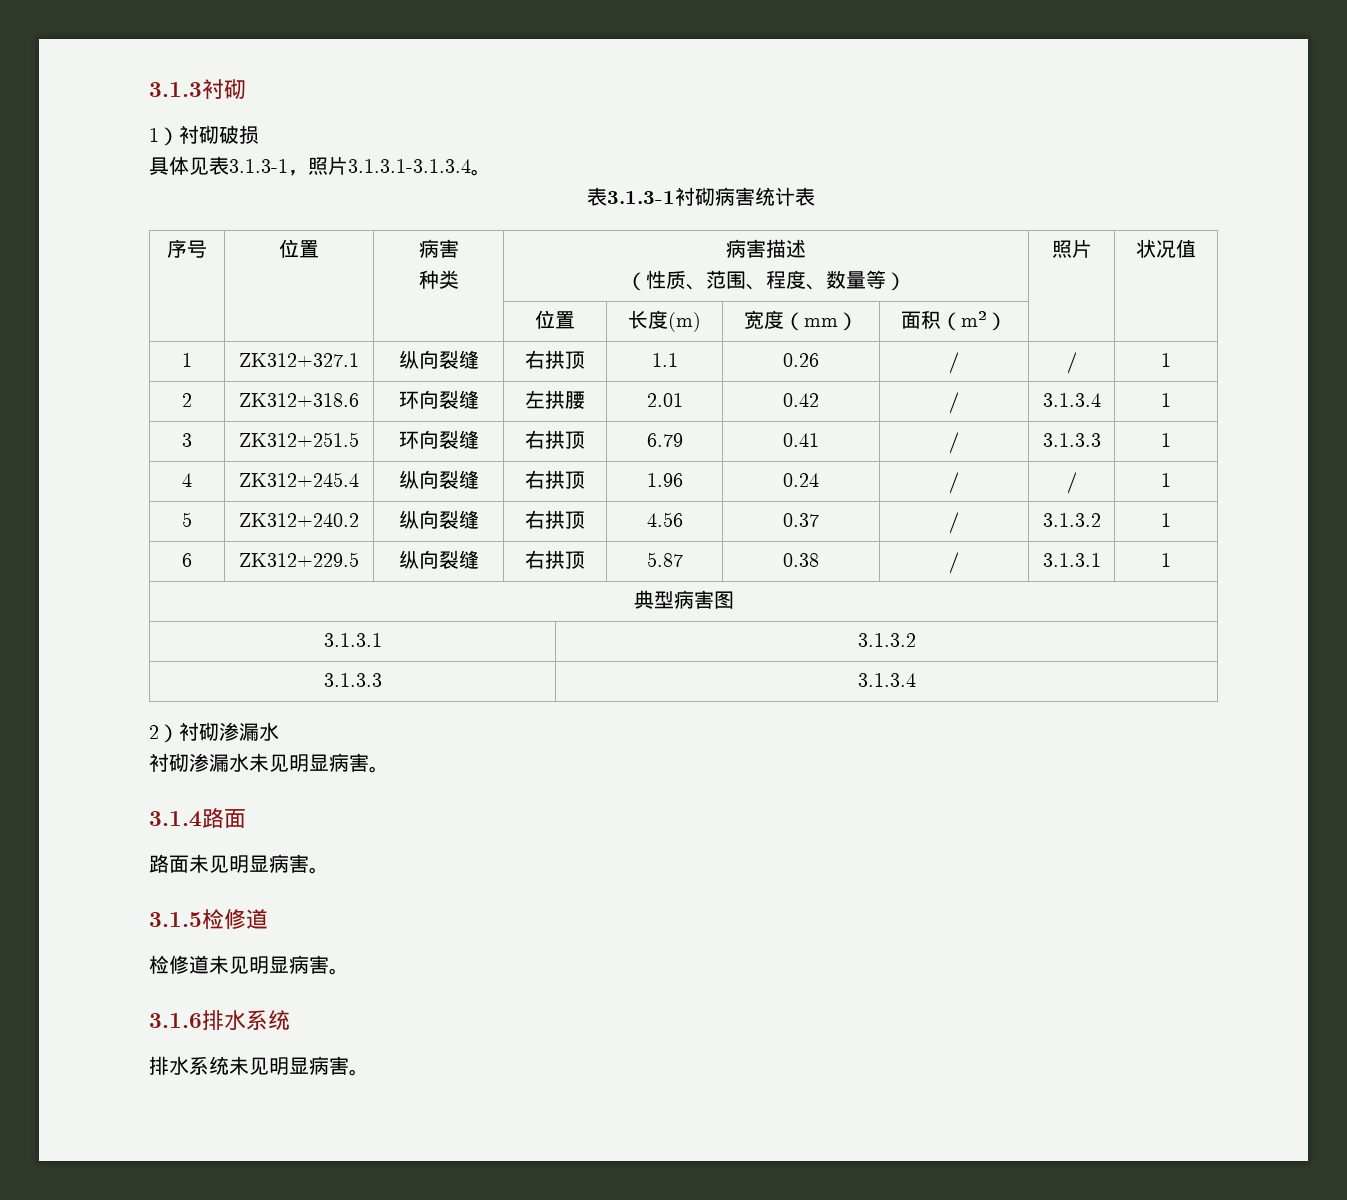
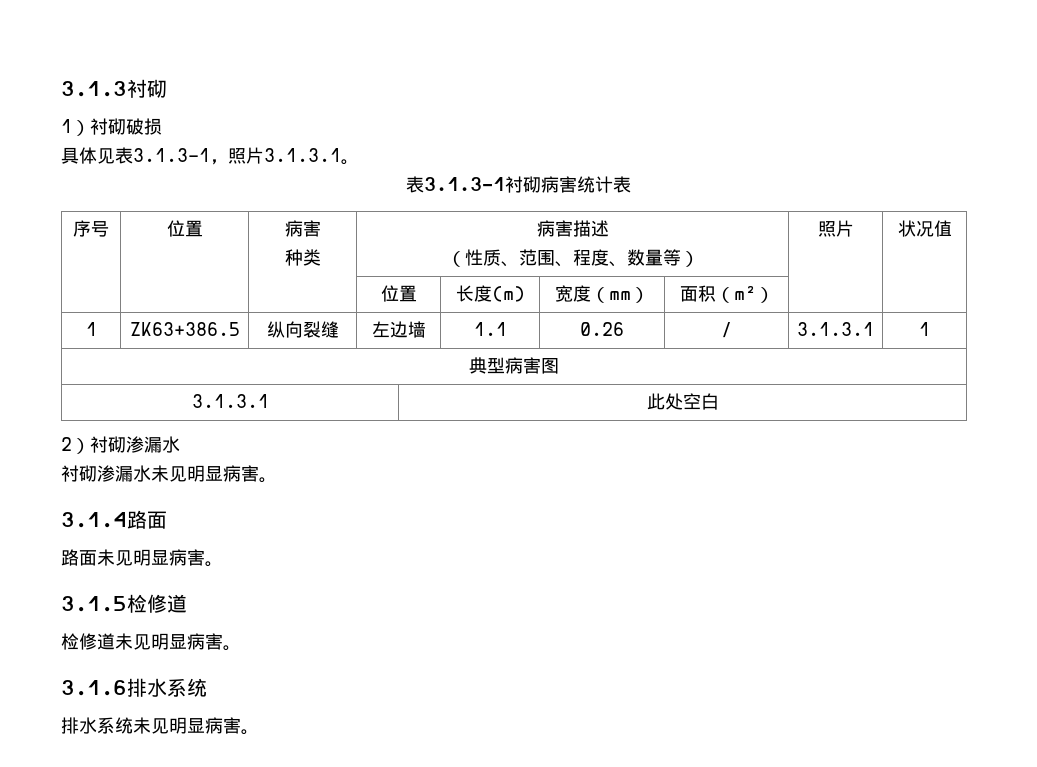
- 具体见表3.1.3-1，照片3.1.3.1-3.1.3.4。
+ 具体见表3.1.3-1，照片3.1.3.1。
- 1 | ZK312+327.1 | 纵向裂缝 | 右拱顶 | 1.1 | 0.26 | / | / | 1
- 2 | ZK312+318.6 | 环向裂缝 | 左拱腰 | 2.01 | 0.42 | / | 3.1.3.4 | 1
- 3 | ZK312+251.5 | 环向裂缝 | 右拱顶 | 6.79 | 0.41 | / | 3.1.3.3 | 1
- 4 | ZK312+245.4 | 纵向裂缝 | 右拱顶 | 1.96 | 0.24 | / | / | 1
- 5 | ZK312+240.2 | 纵向裂缝 | 右拱顶 | 4.56 | 0.37 | / | 3.1.3.2 | 1
- 6 | ZK312+229.5 | 纵向裂缝 | 右拱顶 | 5.87 | 0.38 | / | 3.1.3.1 | 1
+ 1 | ZK63+386.5 | 纵向裂缝 | 左边墙 | 1.1 | 0.26 | / | 3.1.3.1 | 1
- 3.1.3.1 | 3.1.3.2
- 3.1.3.3 | 3.1.3.4
+ 3.1.3.1 | 此处空白

